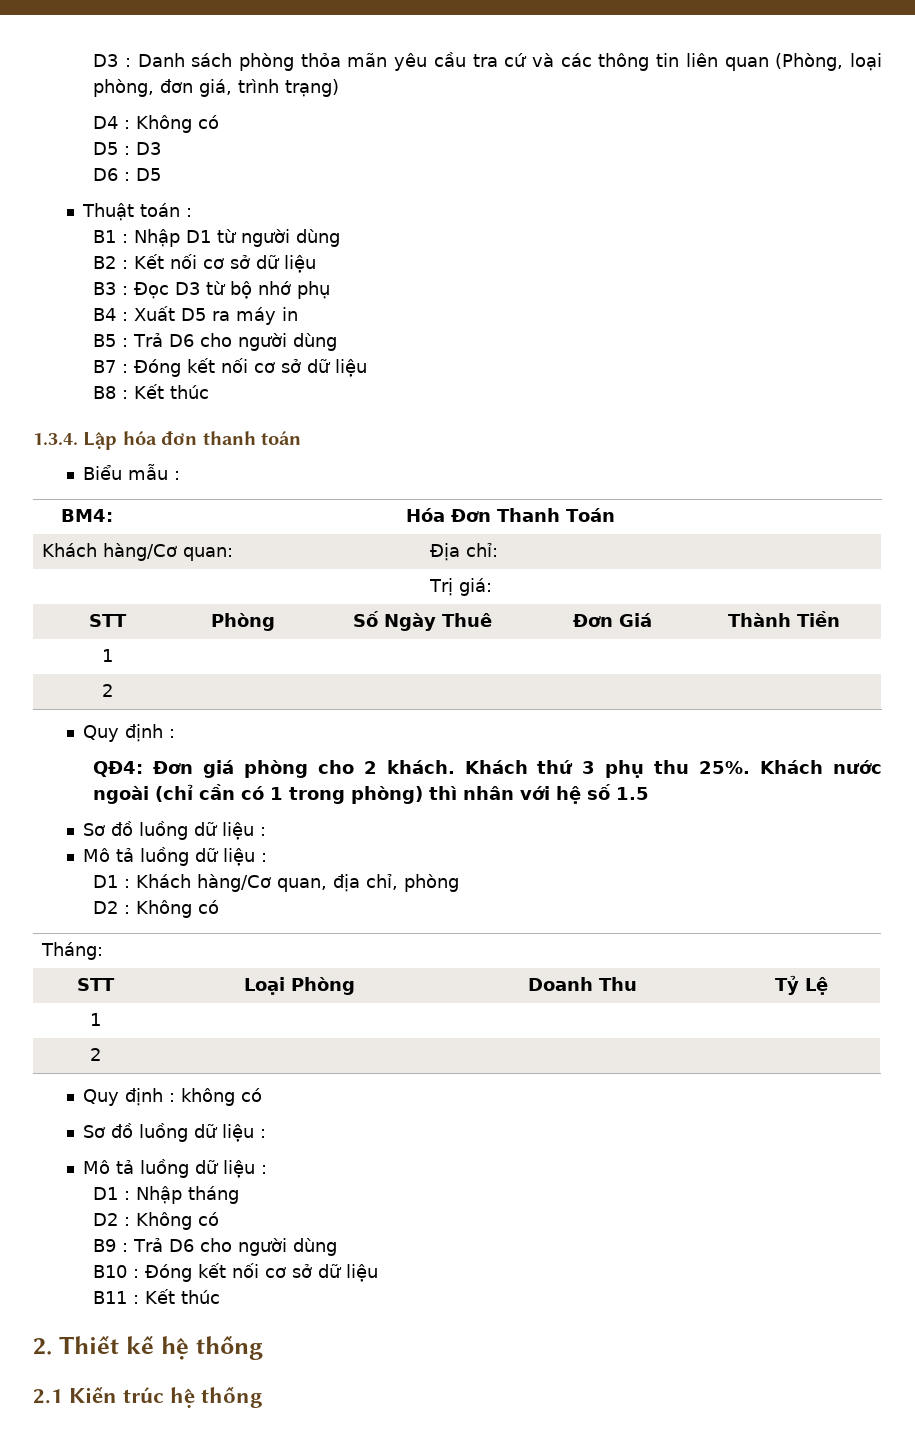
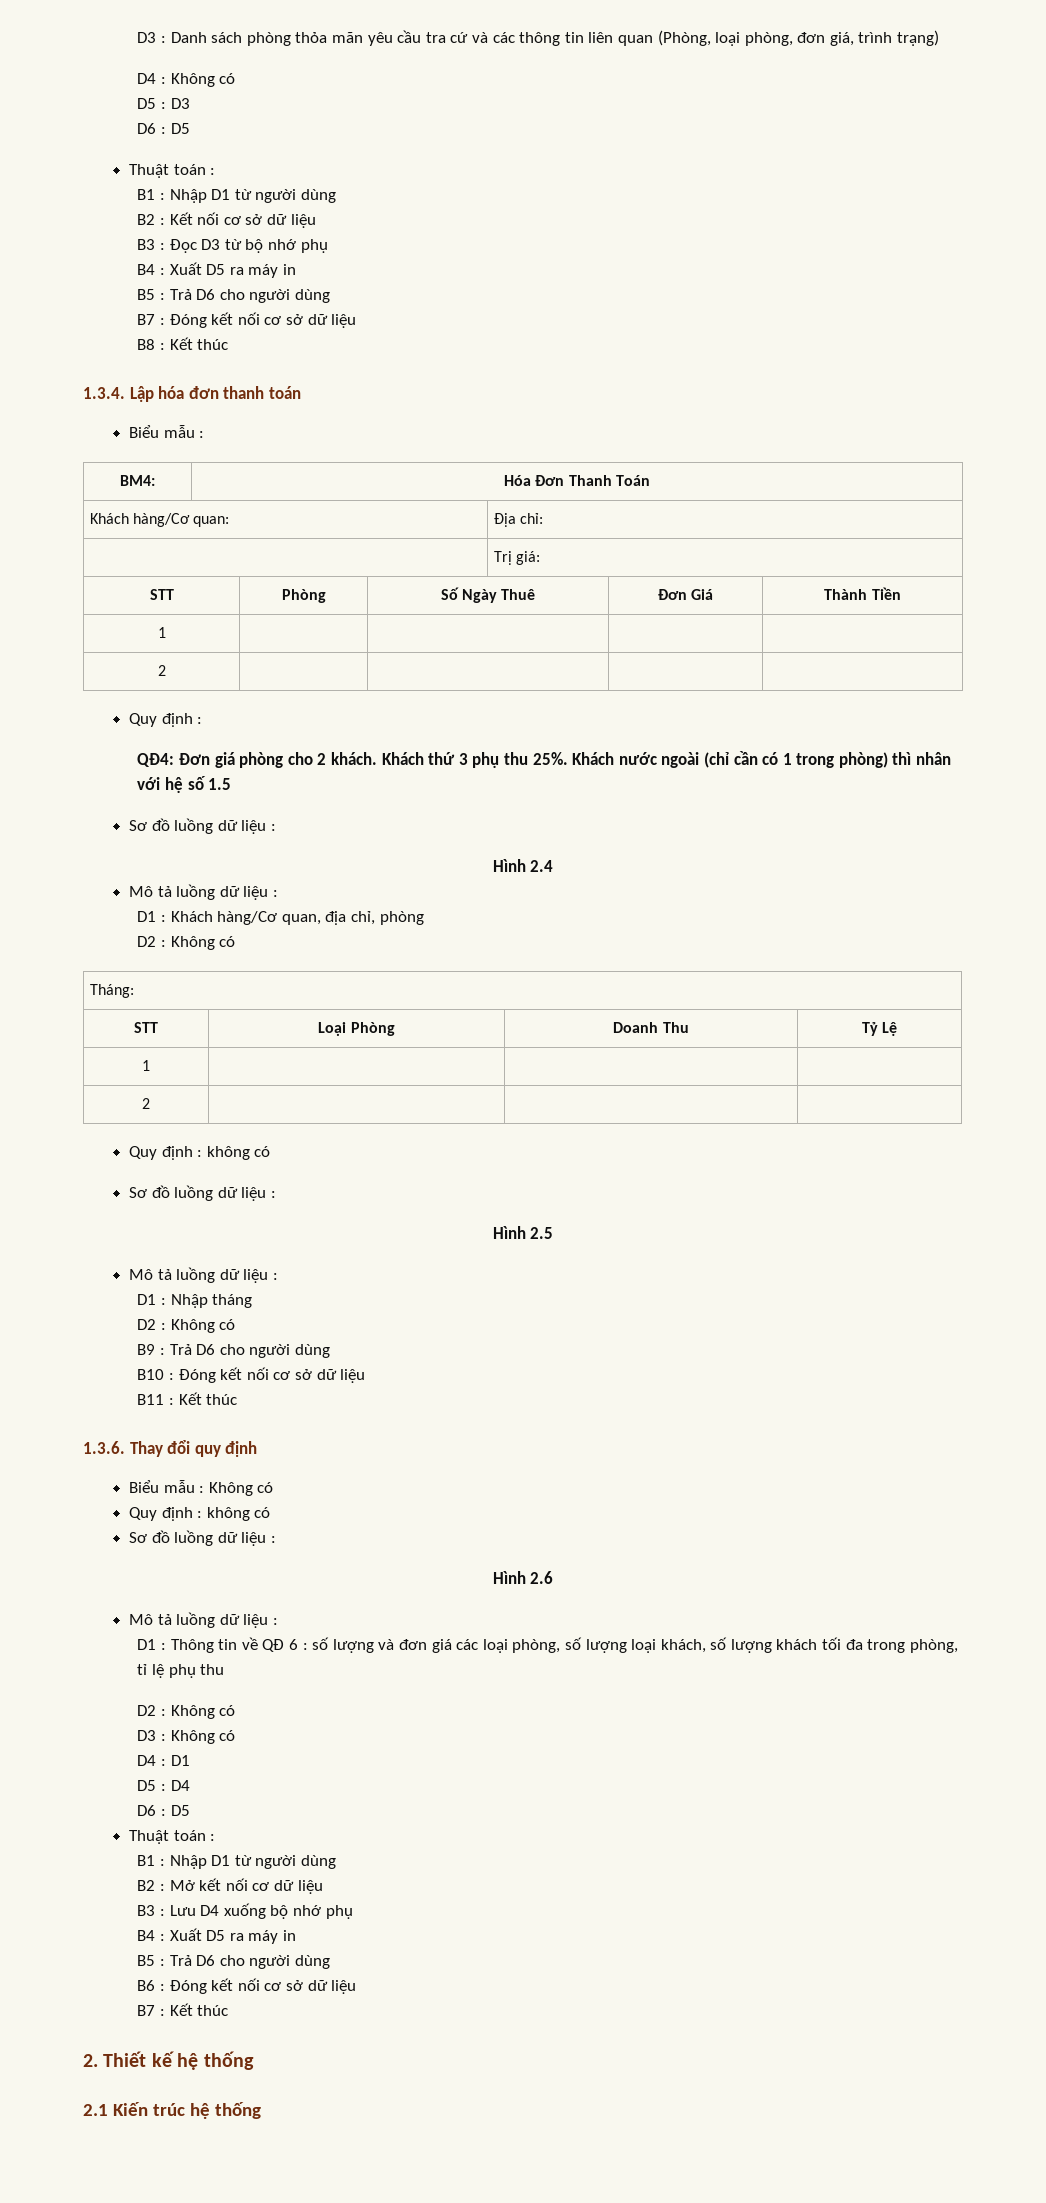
+ Hình 2.4
+ Hình 2.5
+ 1.3.6. Thay đổi quy định
+ Biểu mẫu : Không có
+ Quy định : không có
+ Sơ đồ luồng dữ liệu :
+ Hình 2.6
+ Mô tả luồng dữ liệu :
+ D1 : Thông tin về QĐ 6 : số lượng và đơn giá các loại phòng, số lượng loại khách, số lượng khách tối đa trong phòng, tỉ lệ phụ thu
+ D2 : Không có
+ D3 : Không có
+ D4 : D1
+ D5 : D4
+ D6 : D5
+ Thuật toán :
+ B1 : Nhập D1 từ người dùng
+ B2 : Mở kết nối cơ dữ liệu
+ B3 : Lưu D4 xuống bộ nhớ phụ
+ B4 : Xuất D5 ra máy in
+ B5 : Trả D6 cho người dùng
+ B6 : Đóng kết nối cơ sở dữ liệu
+ B7 : Kết thúc

